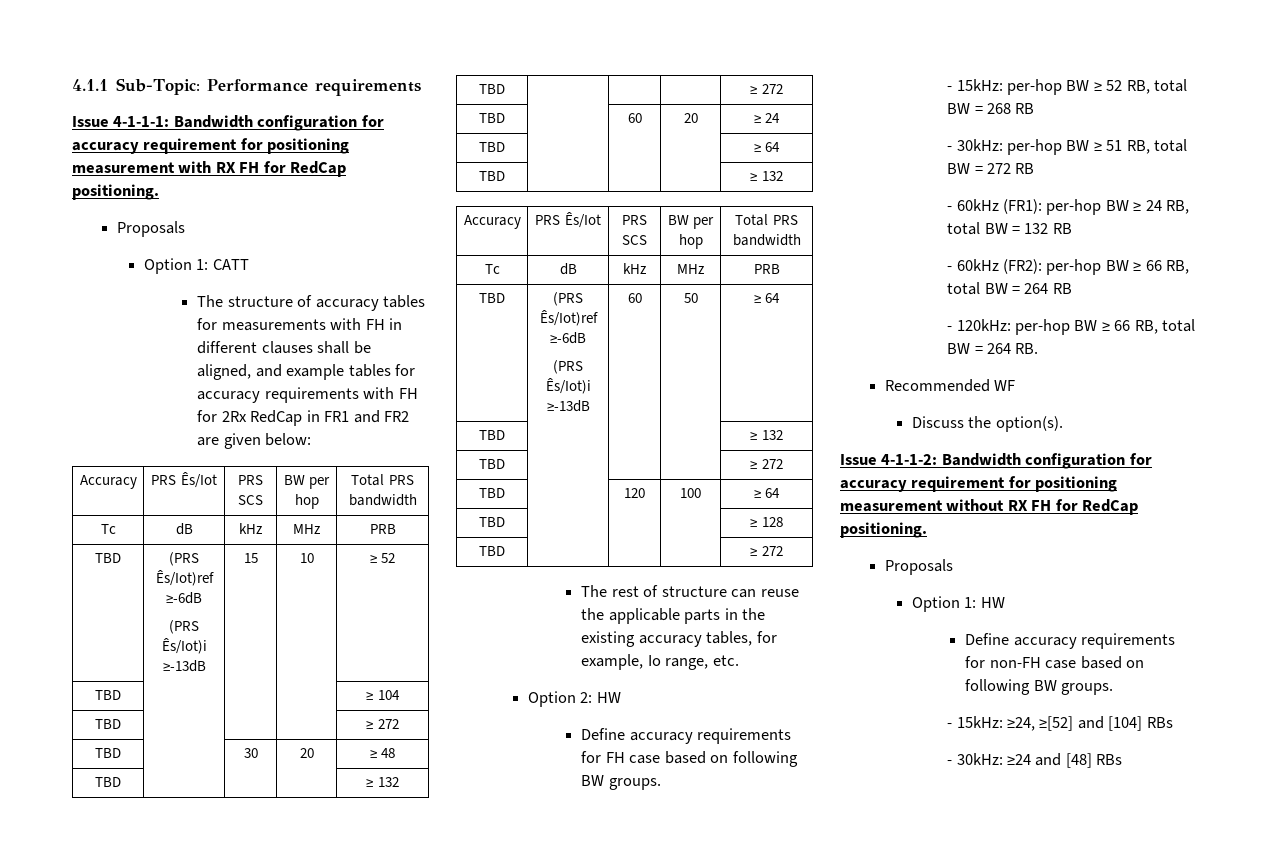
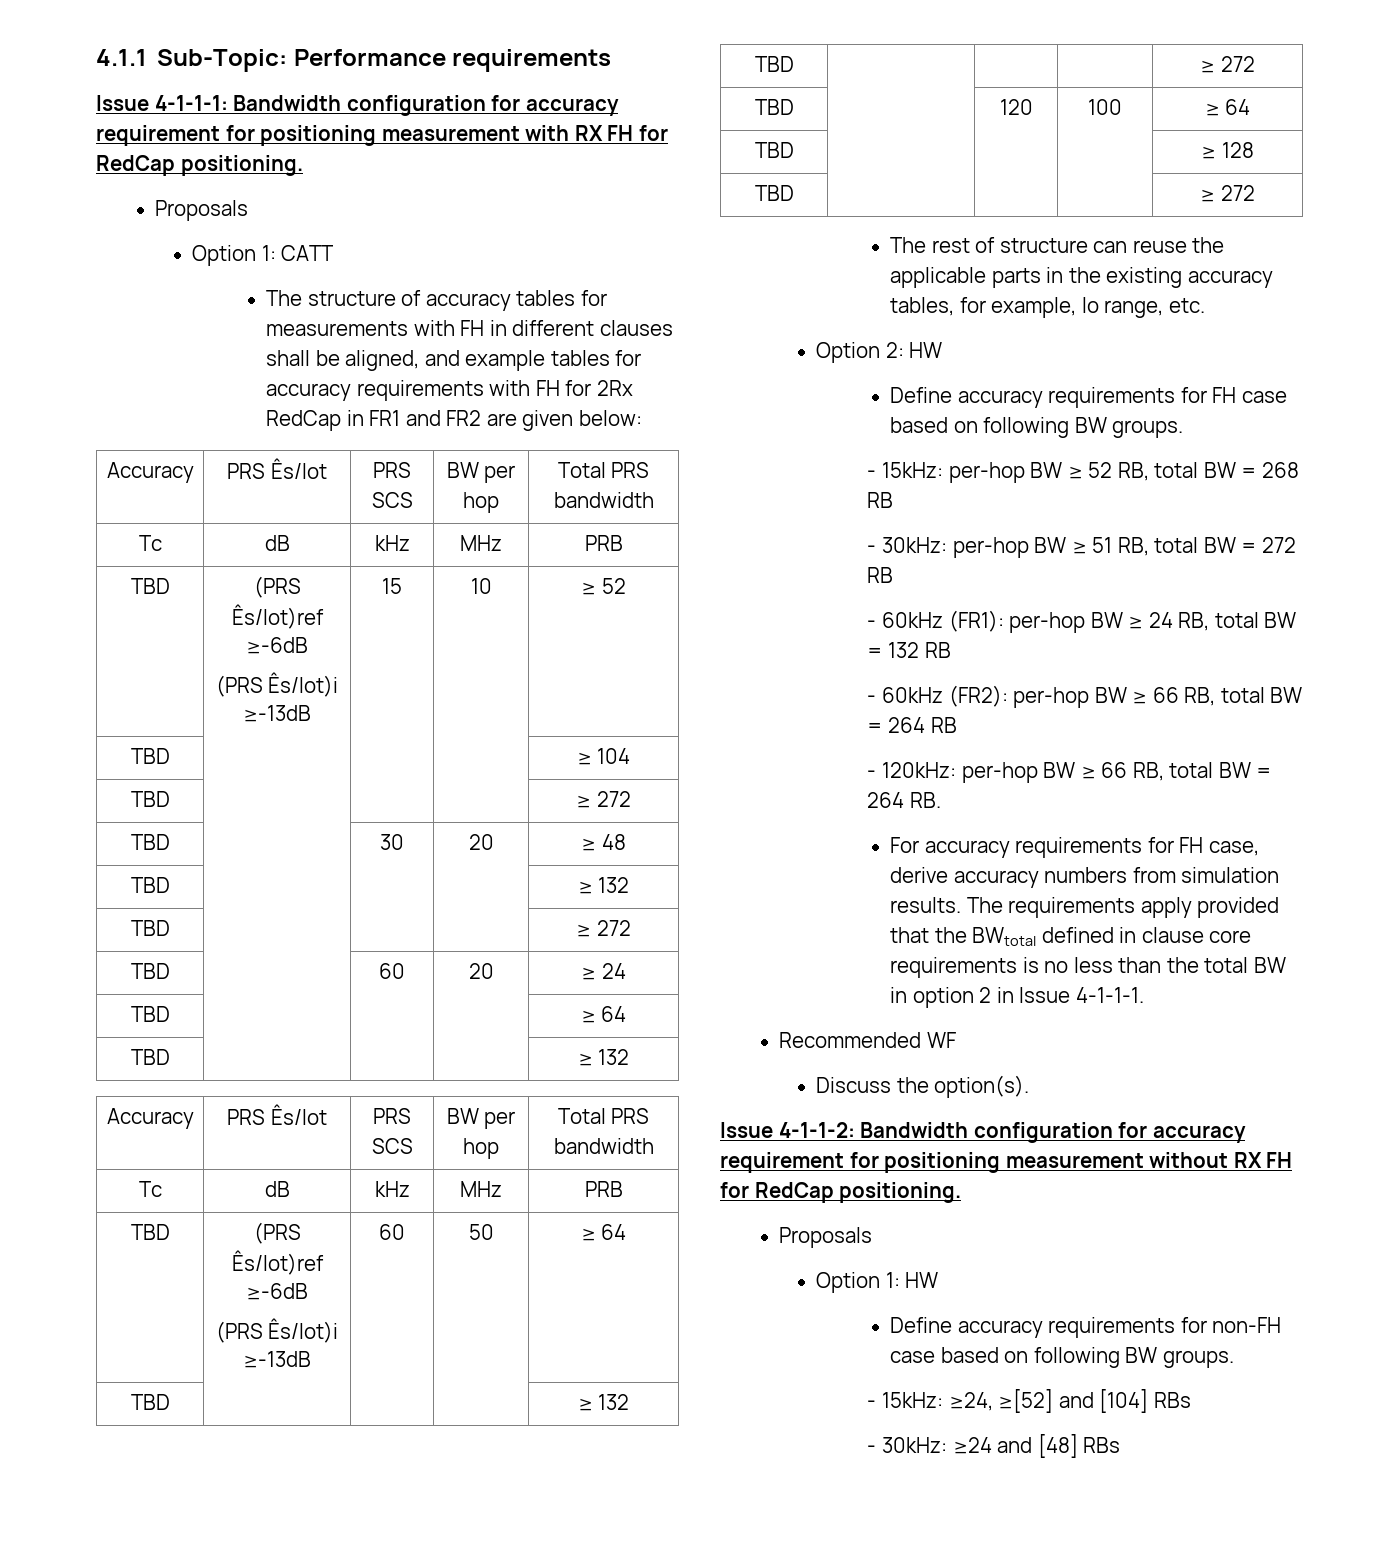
+ For accuracy requirements for FH case, derive accuracy numbers from simulation results. The requirements apply provided that the BWtotal defined in clause core requirements is no less than the total BW in option 2 in Issue 4-1-1-1.

